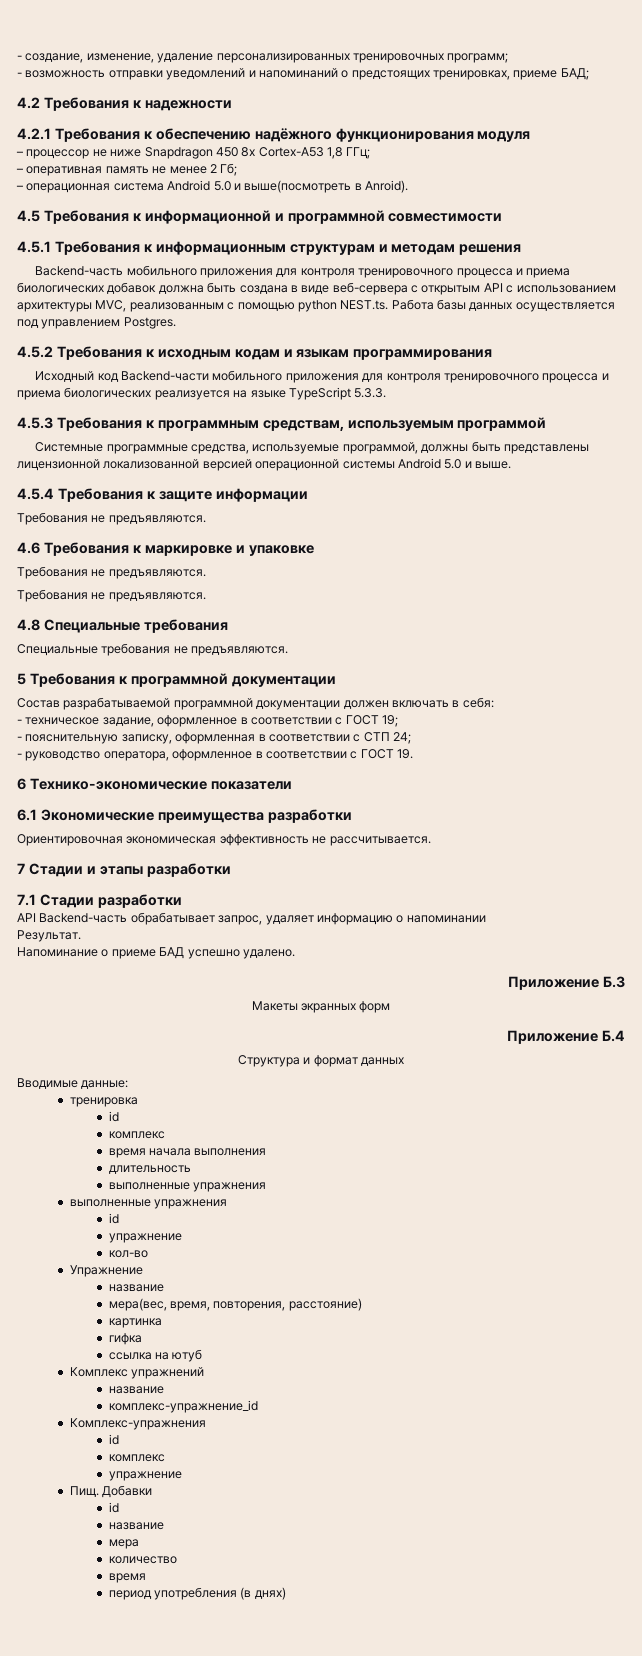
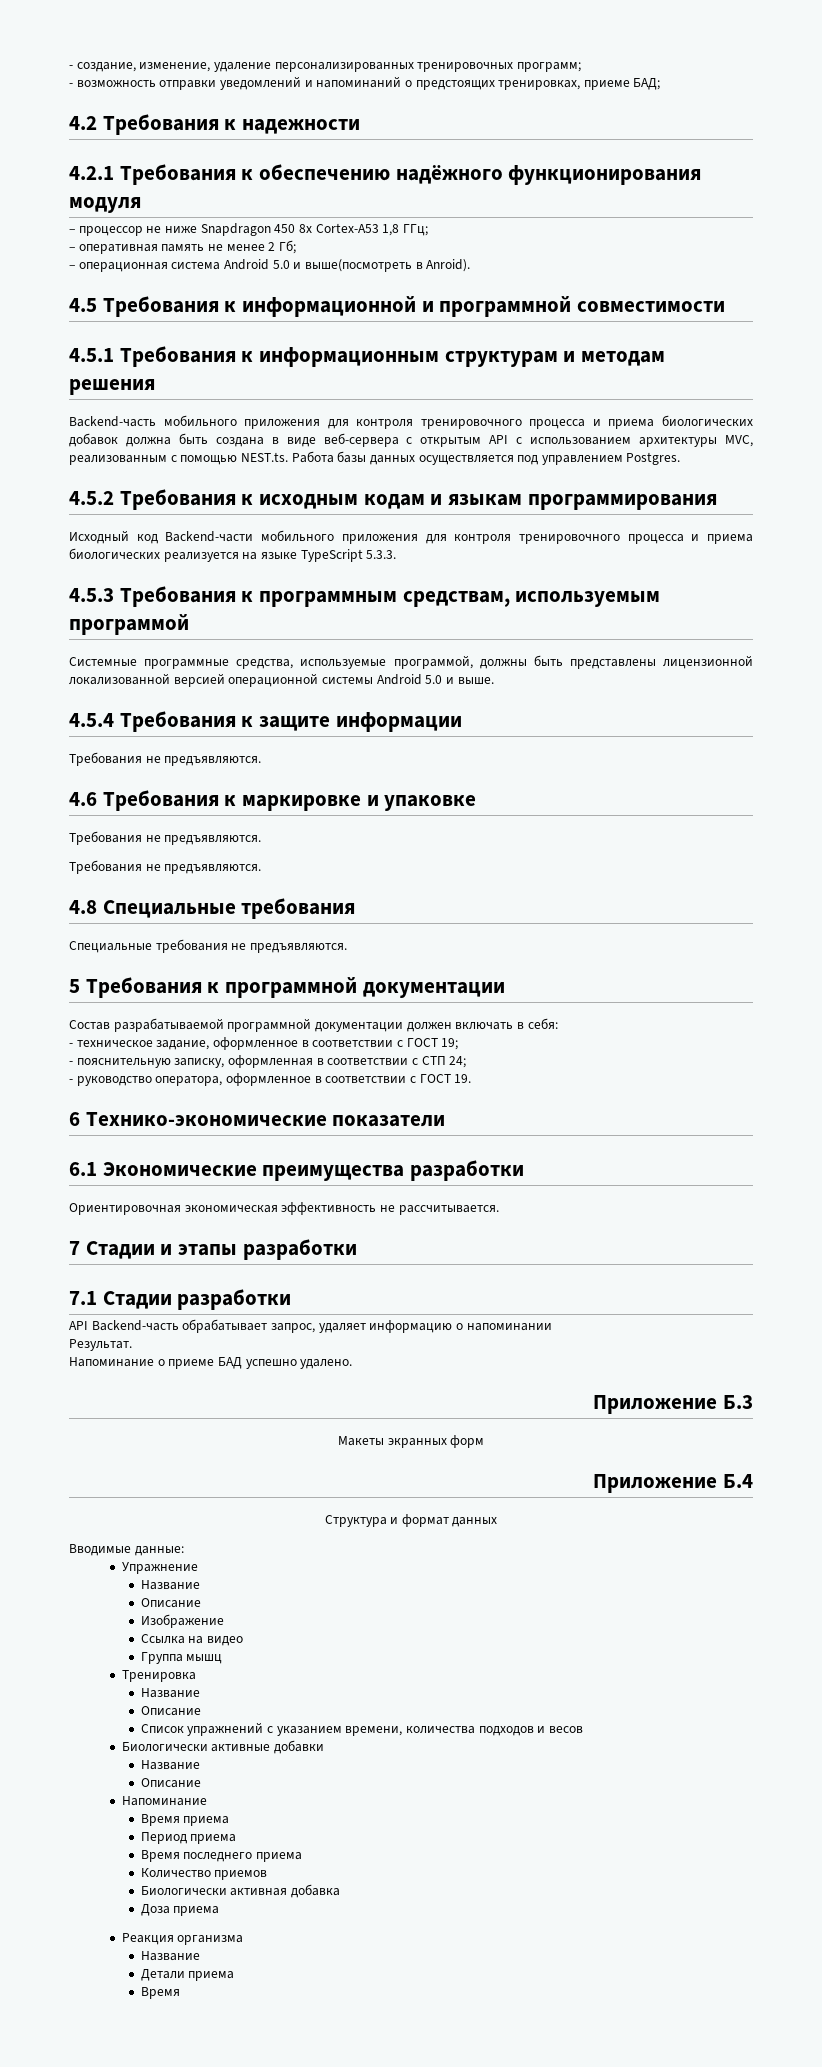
- Backend-часть мобильного приложения для контроля тренировочного процесса и приема биологических добавок должна быть создана в виде веб-сервера с открытым API с использованием архитектуры MVC, реализованным с помощью python NEST.ts. Работа базы данных осуществляется под управлением Postgres.
+ Backend-часть мобильного приложения для контроля тренировочного процесса и приема биологических добавок должна быть создана в виде веб-сервера с открытым API с использованием архитектуры MVC, реализованным с помощью NEST.ts. Работа базы данных осуществляется под управлением Postgres.
- тренировка
- id
- комплекс
- время начала выполнения
- длительность
- выполненные упражнения
- выполненные упражнения
- id
- упражнение
- кол-во
  Упражнение
- название
- мера(вес, время, повторения, расстояние)
- картинка
- гифка
- ссылка на ютуб
- Комплекс упражнений
- название
- комплекс-упражнение_id
- Комплекс-упражнения
- id
- комплекс
- упражнение
- Пищ. Добавки
- id
- название
- мера
- количество
- время
- период употребления (в днях)
+ Название
+ Описание
+ Изображение
+ Ссылка на видео
+ Группа мышц
+ Тренировка
+ Название
+ Описание
+ Список упражнений с указанием времени, количества подходов и весов
+ Биологически активные добавки
+ Название
+ Описание
+ Напоминание
+ Время приема
+ Период приема
+ Время последнего приема
+ Количество приемов
+ Биологически активная добавка
+ Доза приема
+ Реакция организма
+ Название
+ Детали приема
+ Время

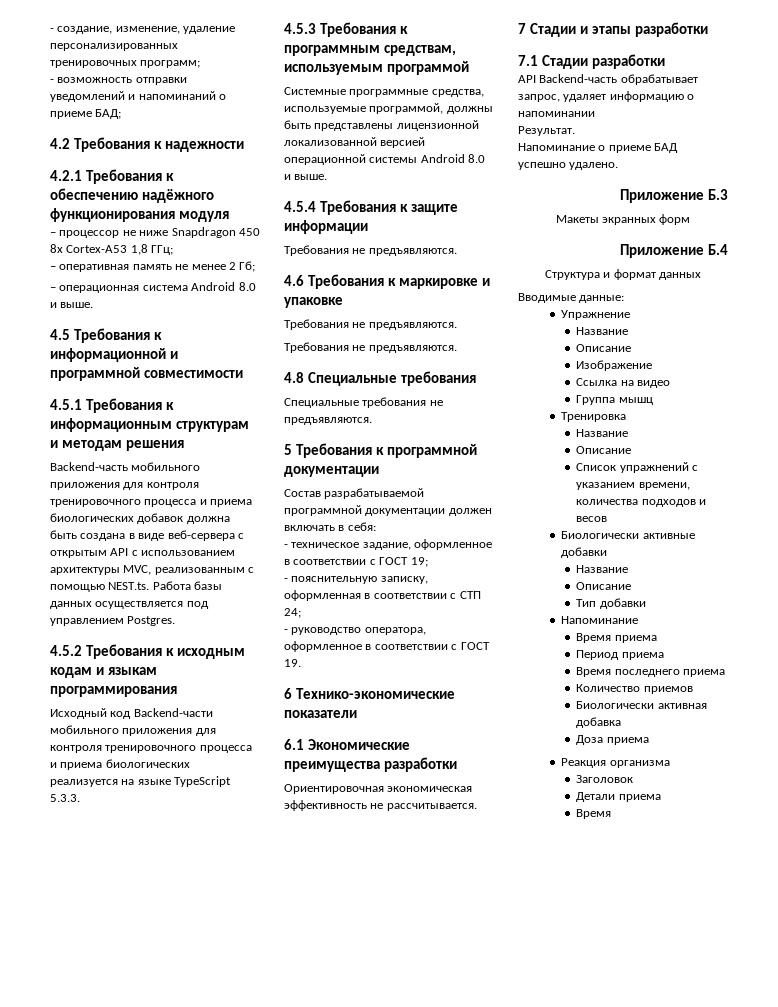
- - возможность отправки уведомлений и напоминаний о предстоящих тренировках, приеме БАД;
+ - возможность отправки уведомлений и напоминаний о приеме БАД;
- – операционная система Android 5.0 и выше(посмотреть в Anroid).
+ – операционная система Android 8.0 и выше.
- Системные программные средства, используемые программой, должны быть представлены лицензионной локализованной версией операционной системы Android 5.0 и выше.
+ Системные программные средства, используемые программой, должны быть представлены лицензионной локализованной версией операционной системы Android 8.0 и выше.
+ Тип добавки
  Реакция организма
- Название
+ Заголовок

